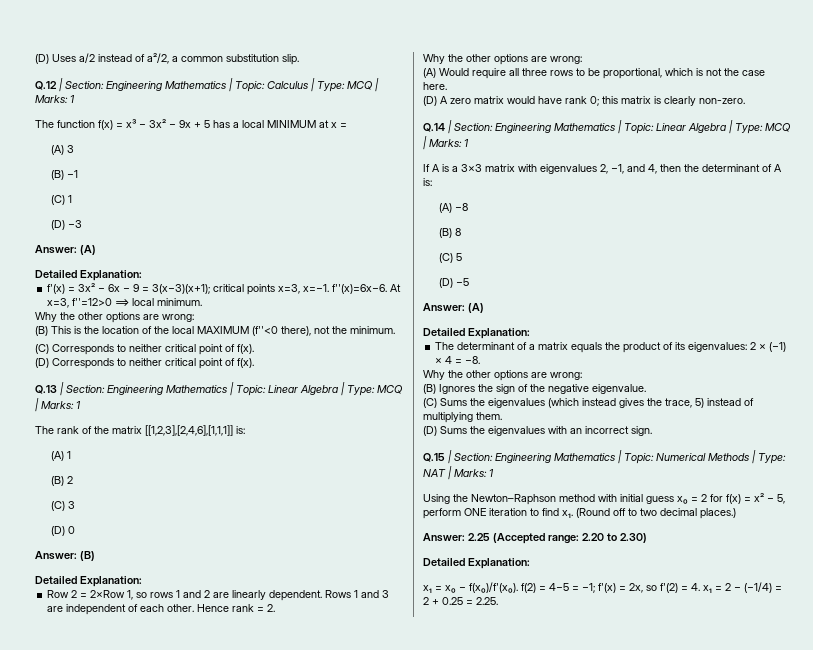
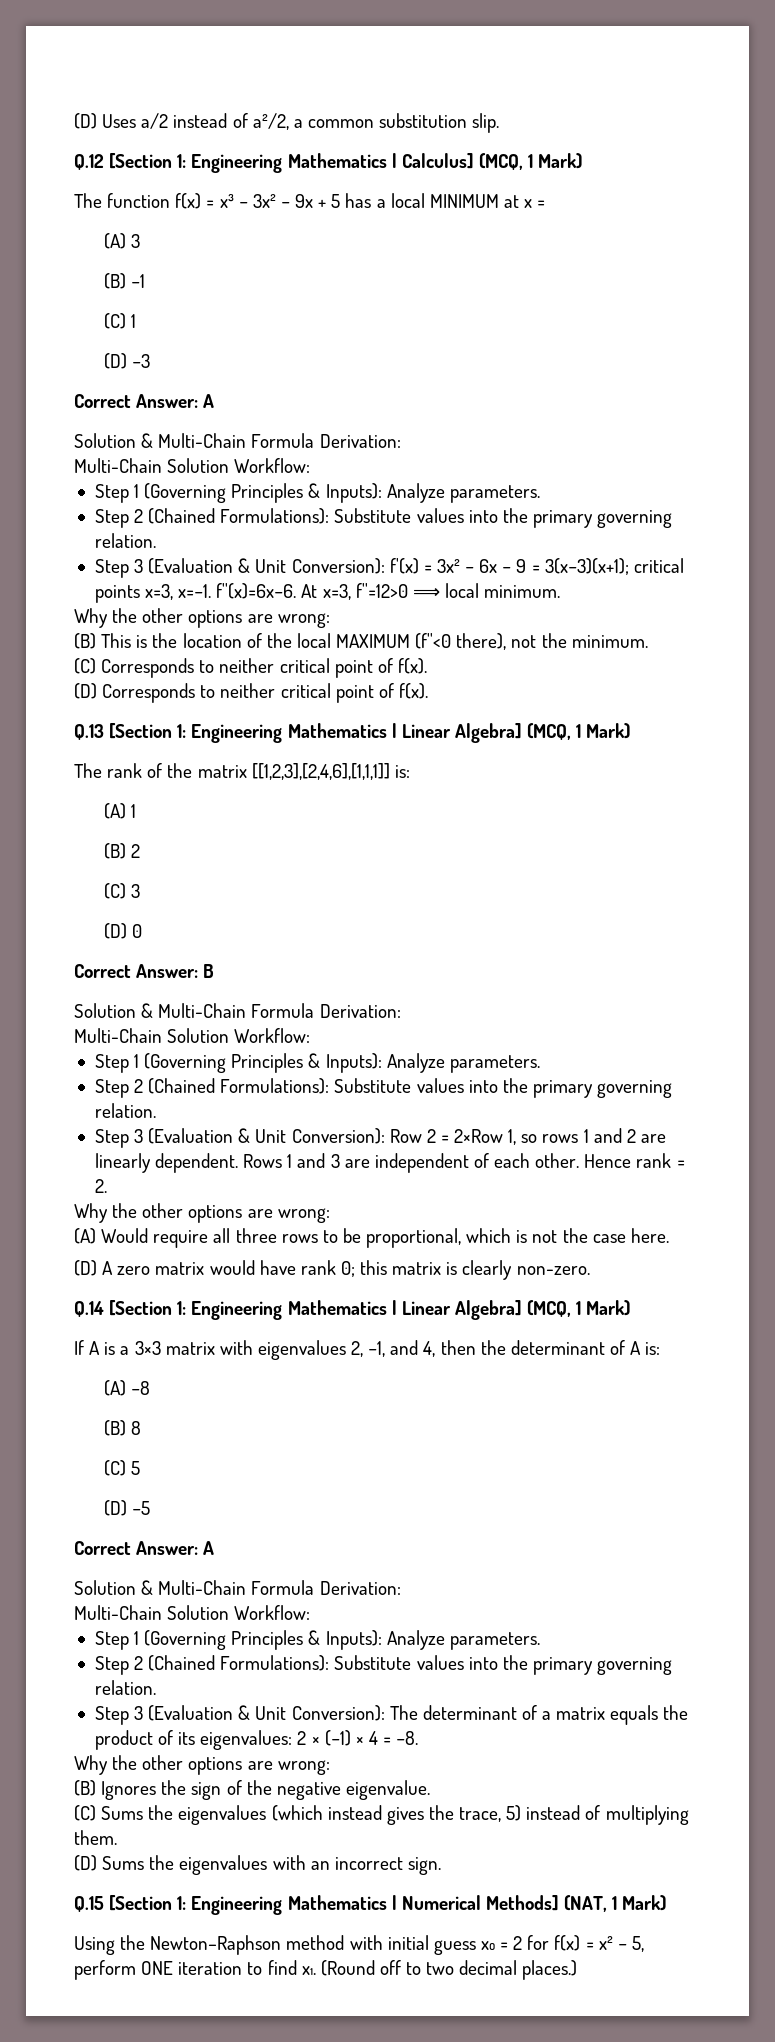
- Q.12 | Section: Engineering Mathematics | Topic: Calculus | Type: MCQ | Marks: 1
+ Q.12 [Section 1: Engineering Mathematics | Calculus] (MCQ, 1 Mark)
  (D) −3
- Answer: (A)
- Detailed Explanation:
- f'(x) = 3x² − 6x − 9 = 3(x−3)(x+1); critical points x=3, x=−1. f''(x)=6x−6.
+ Correct Answer: A
+ Solution & Multi-Chain Formula Derivation:
+ Multi-Chain Solution Workflow:
+ Step 1 (Governing Principles & Inputs): Analyze parameters.
+ Step 2 (Chained Formulations): Substitute values into the primary governing relation.
+ Step 3 (Evaluation & Unit Conversion): f'(x) = 3x² − 6x − 9 = 3(x−3)(x+1); critical points x=3, x=−1. f''(x)=6x−6.
- Q.13 | Section: Engineering Mathematics | Topic: Linear Algebra | Type: MCQ | Marks: 1
+ Q.13 [Section 1: Engineering Mathematics | Linear Algebra] (MCQ, 1 Mark)
- Answer: (B)
- Detailed Explanation:
- Row 2 = 2×Row 1, so rows 1 and 2 are linearly dependent.
+ Correct Answer: B
+ Solution & Multi-Chain Formula Derivation:
+ Multi-Chain Solution Workflow:
+ Step 1 (Governing Principles & Inputs): Analyze parameters.
+ Step 2 (Chained Formulations): Substitute values into the primary governing relation.
+ Step 3 (Evaluation & Unit Conversion): Row 2 = 2×Row 1, so rows 1 and 2 are linearly dependent.
- Q.14 | Section: Engineering Mathematics | Topic: Linear Algebra | Type: MCQ | Marks: 1
+ Q.14 [Section 1: Engineering Mathematics | Linear Algebra] (MCQ, 1 Mark)
  (D) −5
- Answer: (A)
- Detailed Explanation:
- The determinant of a matrix equals the product of its eigenvalues: 2 × (−1) × 4 = −8.
+ Correct Answer: A
+ Solution & Multi-Chain Formula Derivation:
+ Multi-Chain Solution Workflow:
+ Step 1 (Governing Principles & Inputs): Analyze parameters.
+ Step 2 (Chained Formulations): Substitute values into the primary governing relation.
+ Step 3 (Evaluation & Unit Conversion): The determinant of a matrix equals the product of its eigenvalues: 2 × (−1) × 4 = −8.
- Q.15 | Section: Engineering Mathematics | Topic: Numerical Methods | Type: NAT | Marks: 1
+ Q.15 [Section 1: Engineering Mathematics | Numerical Methods] (NAT, 1 Mark)
- Answer: 2.25 (Accepted range: 2.20 to 2.30)
- Detailed Explanation:
- x₁ = x₀ − f(x₀)/f'(x₀). f(2) = 4−5 = −1; f'(x) = 2x, so f'(2) = 4. x₁ = 2 − (−1/4) = 2 + 0.25 = 2.25.

